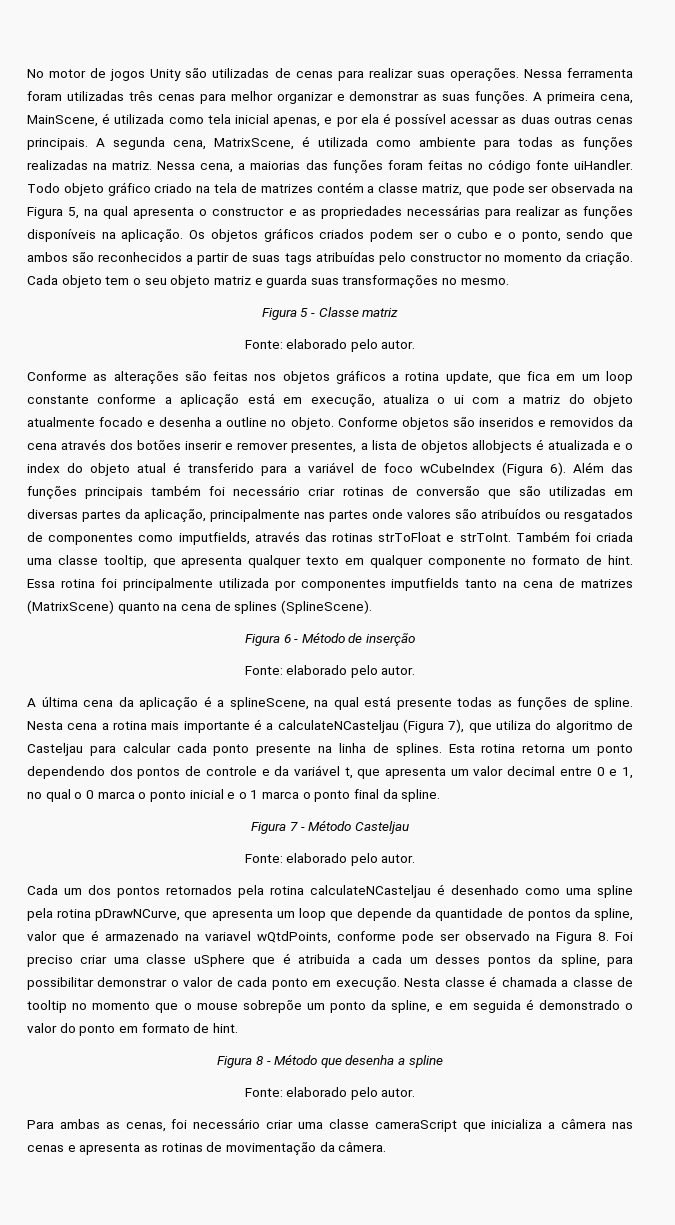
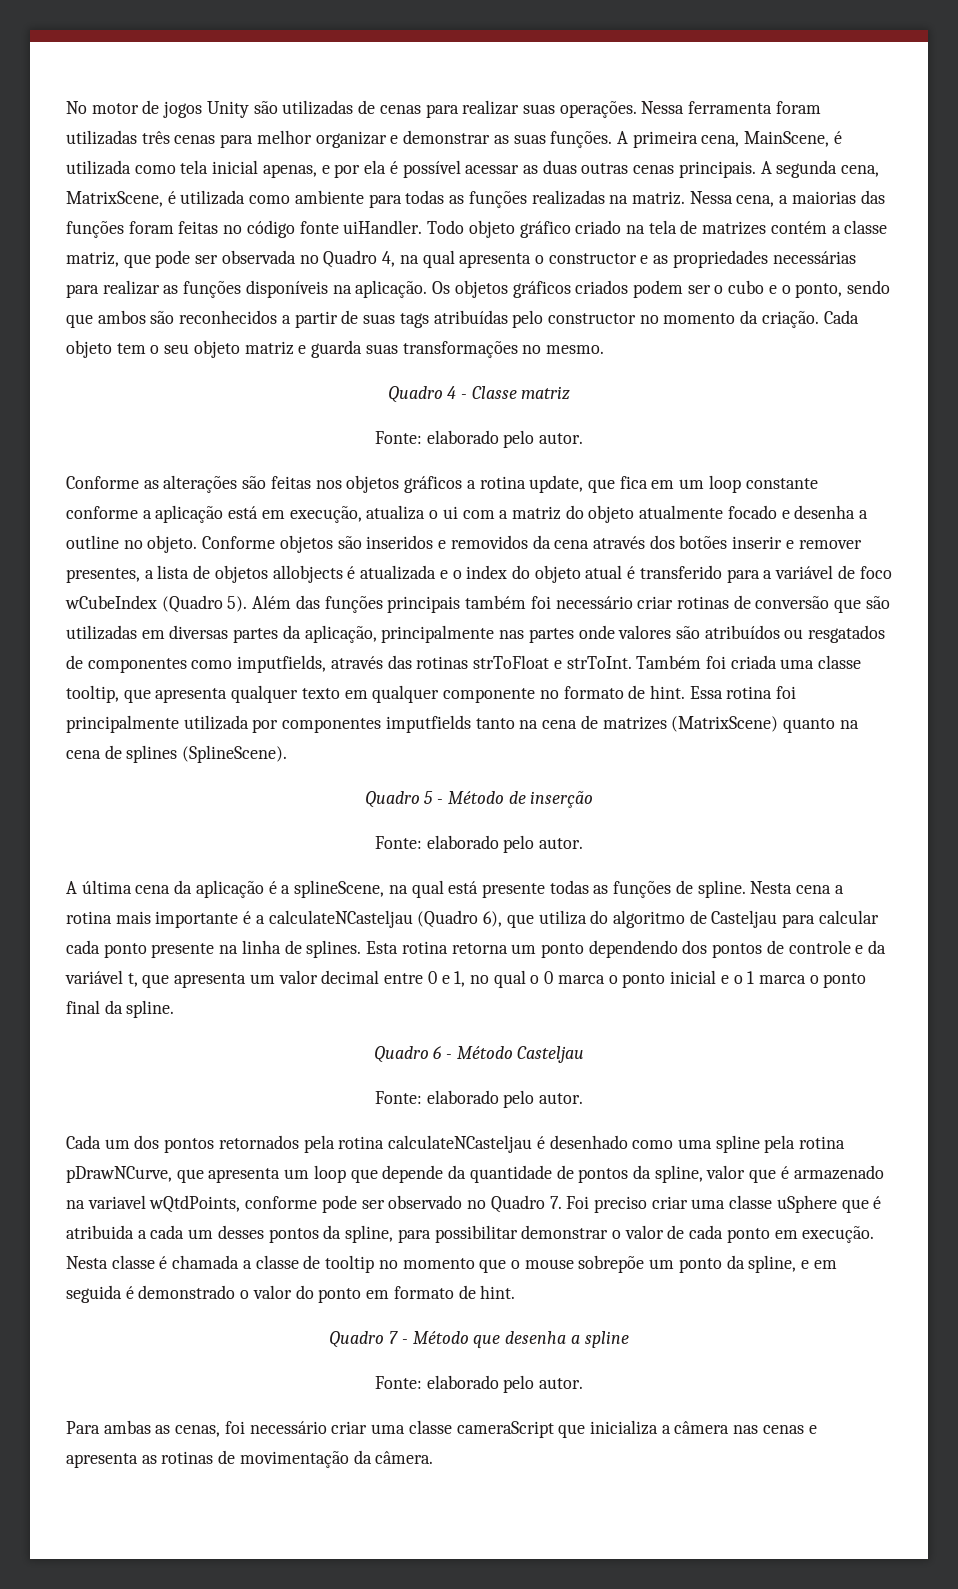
- Todo objeto gráfico criado na tela de matrizes contém a classe matriz, que pode ser observada na Figura 5, na qual apresenta o constructor e as propriedades necessárias para realizar as funções disponíveis na aplicação.
+ Todo objeto gráfico criado na tela de matrizes contém a classe matriz, que pode ser observada no Quadro 4, na qual apresenta o constructor e as propriedades necessárias para realizar as funções disponíveis na aplicação.
- Figura 5 - Classe matriz
+ Quadro 4 - Classe matriz
- Conforme objetos são inseridos e removidos da cena através dos botões inserir e remover presentes, a lista de objetos allobjects é atualizada e o index do objeto atual é transferido para a variável de foco wCubeIndex (Figura 6).
+ Conforme objetos são inseridos e removidos da cena através dos botões inserir e remover presentes, a lista de objetos allobjects é atualizada e o index do objeto atual é transferido para a variável de foco wCubeIndex (Quadro 5).
- Figura 6 - Método de inserção
+ Quadro 5 - Método de inserção
- Nesta cena a rotina mais importante é a calculateNCasteljau (Figura 7), que utiliza do algoritmo de Casteljau para calcular cada ponto presente na linha de splines.
+ Nesta cena a rotina mais importante é a calculateNCasteljau (Quadro 6), que utiliza do algoritmo de Casteljau para calcular cada ponto presente na linha de splines.
- Figura 7 - Método Casteljau
+ Quadro 6 - Método Casteljau
- Cada um dos pontos retornados pela rotina calculateNCasteljau é desenhado como uma spline pela rotina pDrawNCurve, que apresenta um loop que depende da quantidade de pontos da spline, valor que é armazenado na variavel wQtdPoints, conforme pode ser observado na Figura 8. Foi preciso criar uma classe uSphere que é atribuida a cada um desses pontos da spline, para possibilitar demonstrar o valor de cada ponto em execução.
+ Cada um dos pontos retornados pela rotina calculateNCasteljau é desenhado como uma spline pela rotina pDrawNCurve, que apresenta um loop que depende da quantidade de pontos da spline, valor que é armazenado na variavel wQtdPoints, conforme pode ser observado no Quadro 7. Foi preciso criar uma classe uSphere que é atribuida a cada um desses pontos da spline, para possibilitar demonstrar o valor de cada ponto em execução.
- Figura 8 - Método que desenha a spline
+ Quadro 7 - Método que desenha a spline

